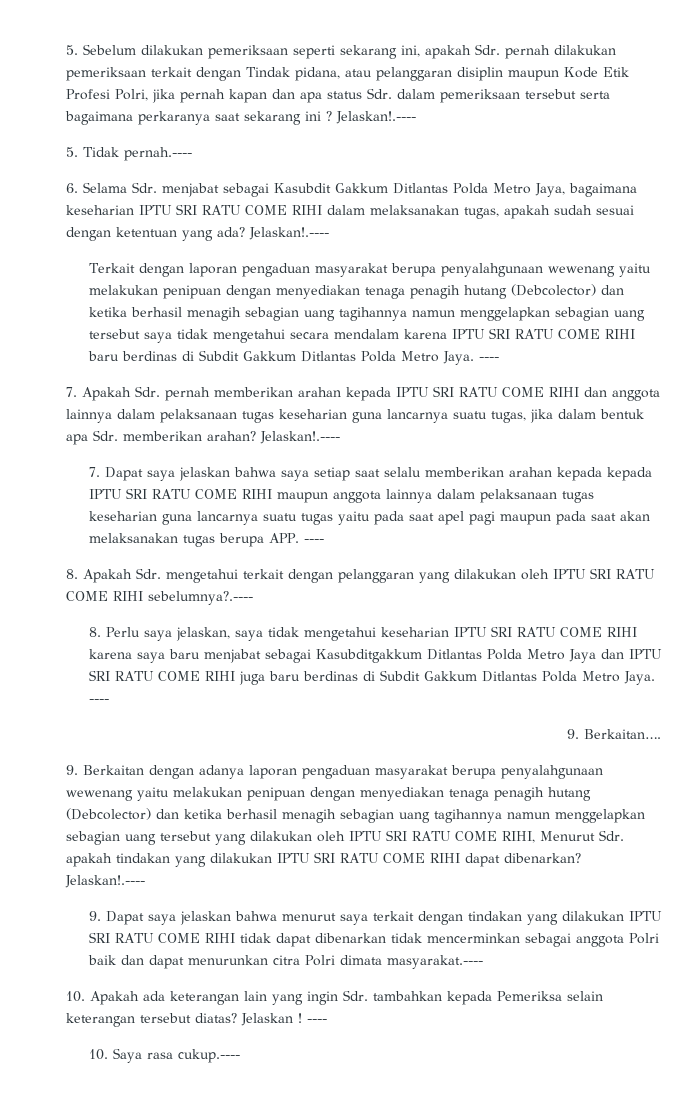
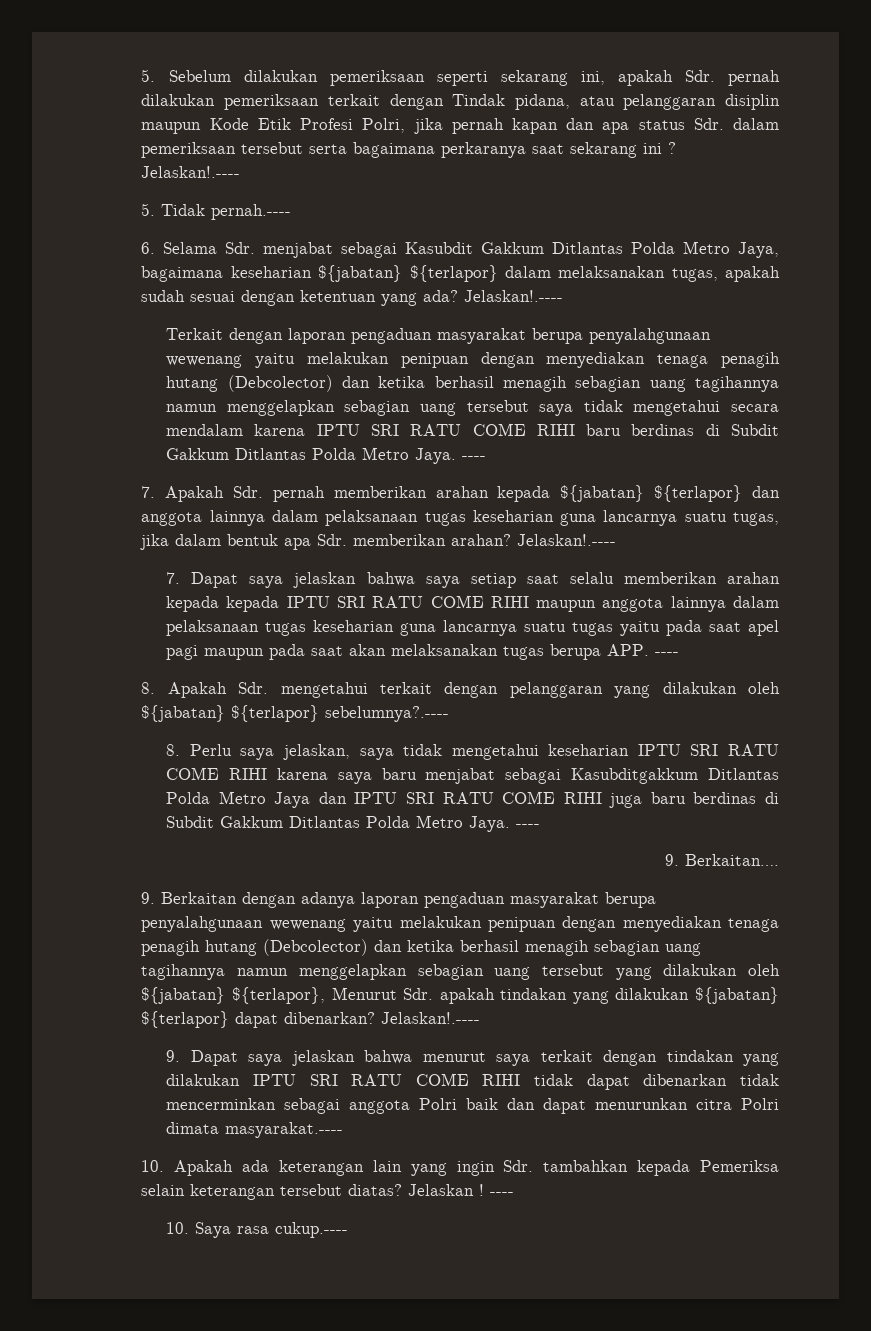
- 6. Selama Sdr. menjabat sebagai Kasubdit Gakkum Ditlantas Polda Metro Jaya, bagaimana keseharian IPTU SRI RATU COME RIHI dalam melaksanakan tugas, apakah sudah sesuai dengan ketentuan yang ada?
+ 6. Selama Sdr. menjabat sebagai Kasubdit Gakkum Ditlantas Polda Metro Jaya, bagaimana keseharian ${jabatan} ${terlapor} dalam melaksanakan tugas, apakah sudah sesuai dengan ketentuan yang ada?
- 7. Apakah Sdr. pernah memberikan arahan kepada IPTU SRI RATU COME RIHI dan anggota lainnya dalam pelaksanaan tugas keseharian guna lancarnya suatu tugas, jika dalam bentuk apa Sdr. memberikan arahan?
+ 7. Apakah Sdr. pernah memberikan arahan kepada ${jabatan} ${terlapor} dan anggota lainnya dalam pelaksanaan tugas keseharian guna lancarnya suatu tugas, jika dalam bentuk apa Sdr. memberikan arahan?
- 8. Apakah Sdr. mengetahui terkait dengan pelanggaran yang dilakukan oleh IPTU SRI RATU COME RIHI sebelumnya?.----
+ 8. Apakah Sdr. mengetahui terkait dengan pelanggaran yang dilakukan oleh ${jabatan} ${terlapor} sebelumnya?.----
- 9. Berkaitan dengan adanya laporan pengaduan masyarakat berupa penyalahgunaan wewenang yaitu melakukan penipuan dengan menyediakan tenaga penagih hutang (Debcolector) dan ketika berhasil menagih sebagian uang tagihannya namun menggelapkan sebagian uang tersebut yang dilakukan oleh IPTU SRI RATU COME RIHI, Menurut Sdr. apakah tindakan yang dilakukan IPTU SRI RATU COME RIHI dapat dibenarkan?
+ 9. Berkaitan dengan adanya laporan pengaduan masyarakat berupa penyalahgunaan wewenang yaitu melakukan penipuan dengan menyediakan tenaga penagih hutang (Debcolector) dan ketika berhasil menagih sebagian uang tagihannya namun menggelapkan sebagian uang tersebut yang dilakukan oleh ${jabatan} ${terlapor}, Menurut Sdr. apakah tindakan yang dilakukan ${jabatan} ${terlapor} dapat dibenarkan?

